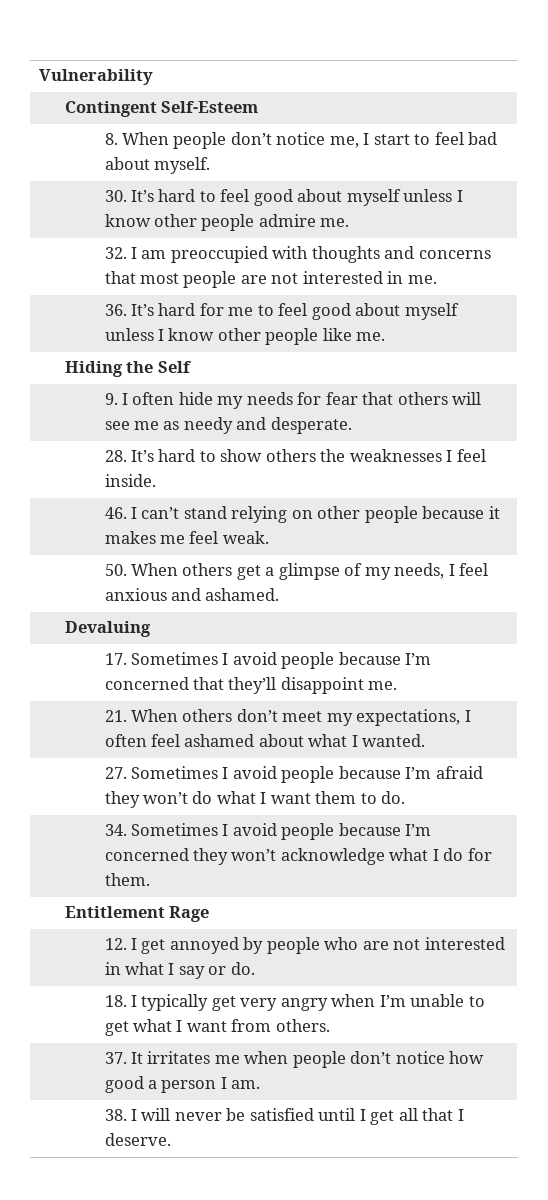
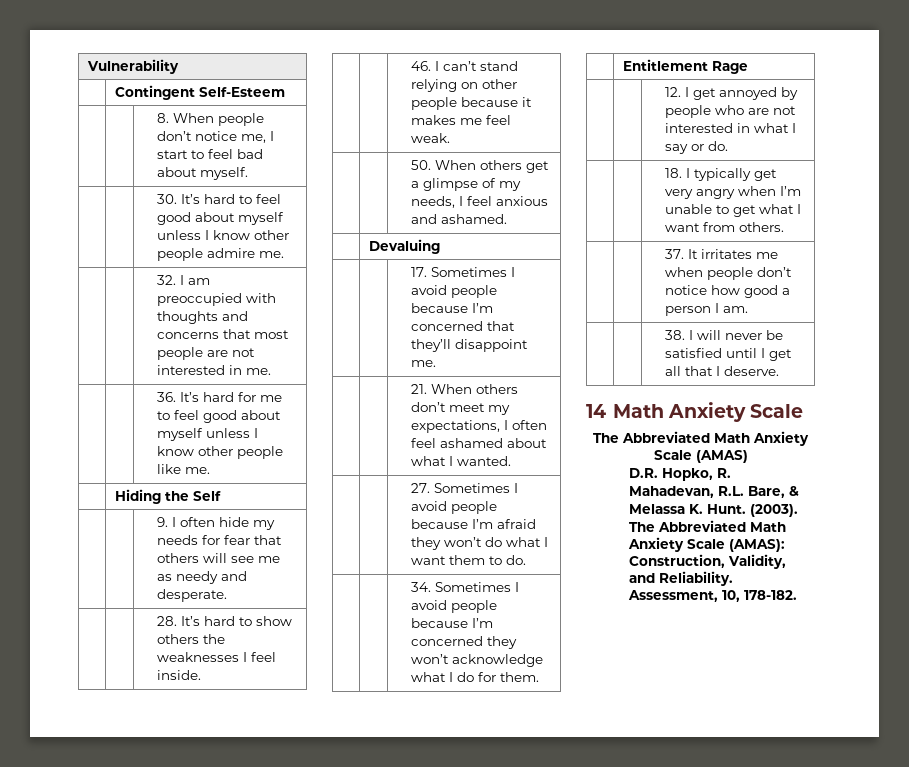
+ 14 Math Anxiety Scale
+ The Abbreviated Math Anxiety Scale (AMAS)
+ D.R. Hopko, R. Mahadevan, R.L. Bare, & Melassa K. Hunt. (2003). The Abbreviated Math Anxiety Scale (AMAS): Construction, Validity, and Reliability. Assessment, 10, 178-182.

